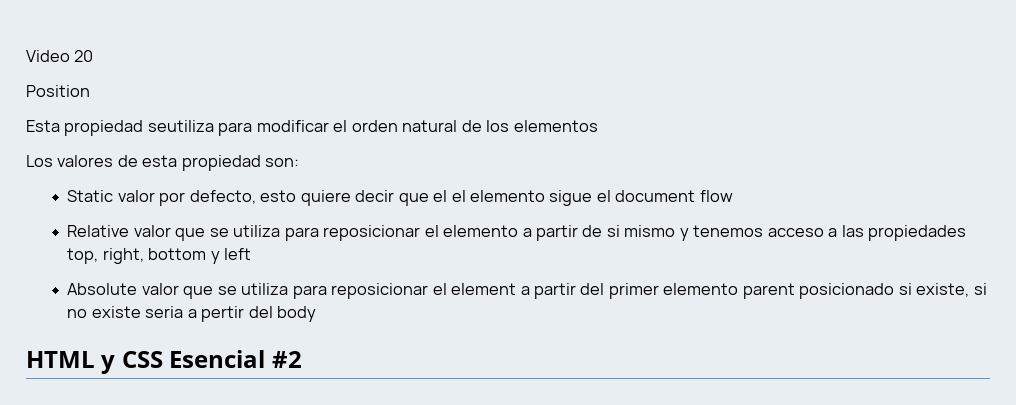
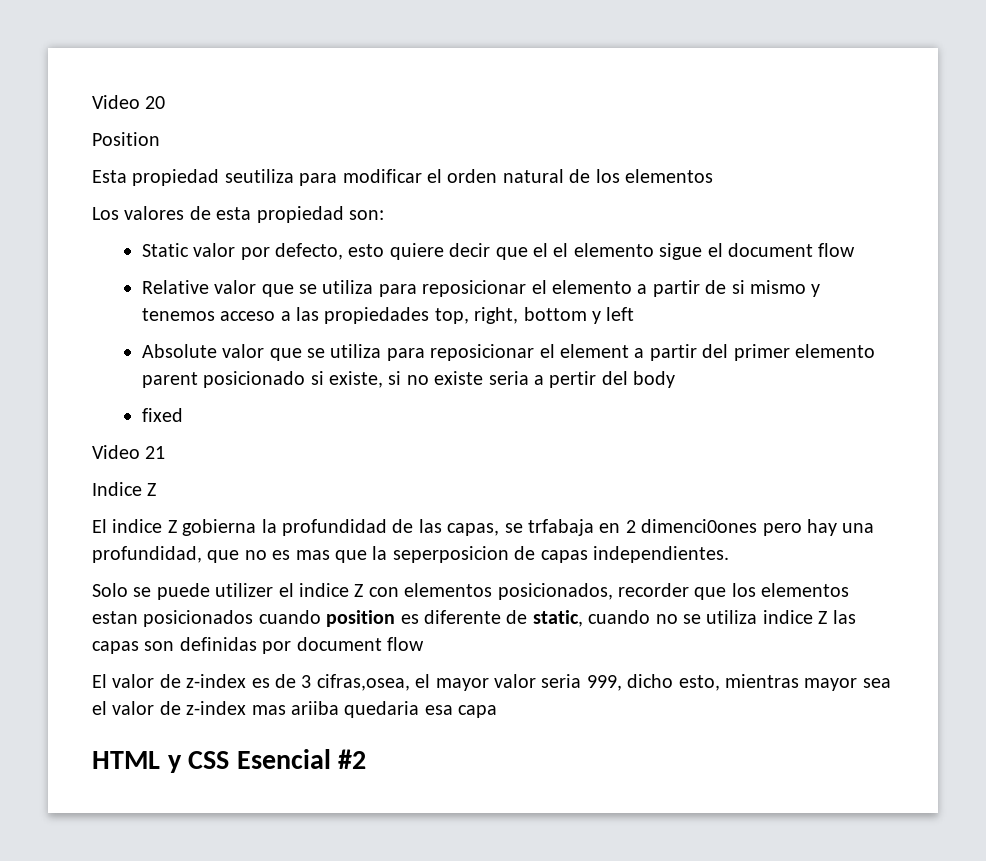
+ fixed
+ Video 21
+ Indice Z
+ El indice Z gobierna la profundidad de las capas, se trfabaja en 2 dimenci0ones pero hay una profundidad, que no es mas que la seperposicion de capas independientes.
+ Solo se puede utilizer el indice Z con elementos posicionados, recorder que los elementos estan posicionados cuando position es diferente de static, cuando no se utiliza indice Z las capas son definidas por document flow
+ El valor de z-index es de 3 cifras,osea, el mayor valor seria 999, dicho esto, mientras mayor sea el valor de z-index mas ariiba quedaria esa capa

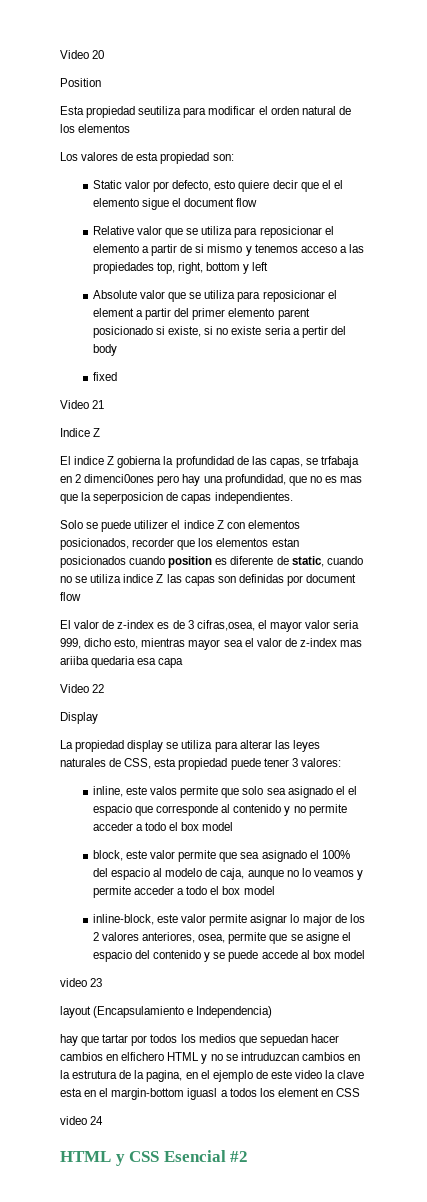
+ Video 22
+ Display
+ La propiedad display se utiliza para alterar las leyes naturales de CSS, esta propiedad puede tener 3 valores:
+ inline, este valos permite que solo sea asignado el el espacio que corresponde al contenido y no permite acceder a todo el box model
+ block, este valor permite que sea asignado el 100% del espacio al modelo de caja, aunque no lo veamos y permite acceder a todo el box model
+ inline-block, este valor permite asignar lo major de los 2 valores anteriores, osea, permite que se asigne el espacio del contenido y se puede accede al box model
+ video 23
+ layout (Encapsulamiento e Independencia)
+ hay que tartar por todos los medios que sepuedan hacer cambios en elfichero HTML y no se intruduzcan cambios en la estrutura de la pagina, en el ejemplo de este video la clave esta en el margin-bottom iguasl a todos los element en CSS
+ video 24

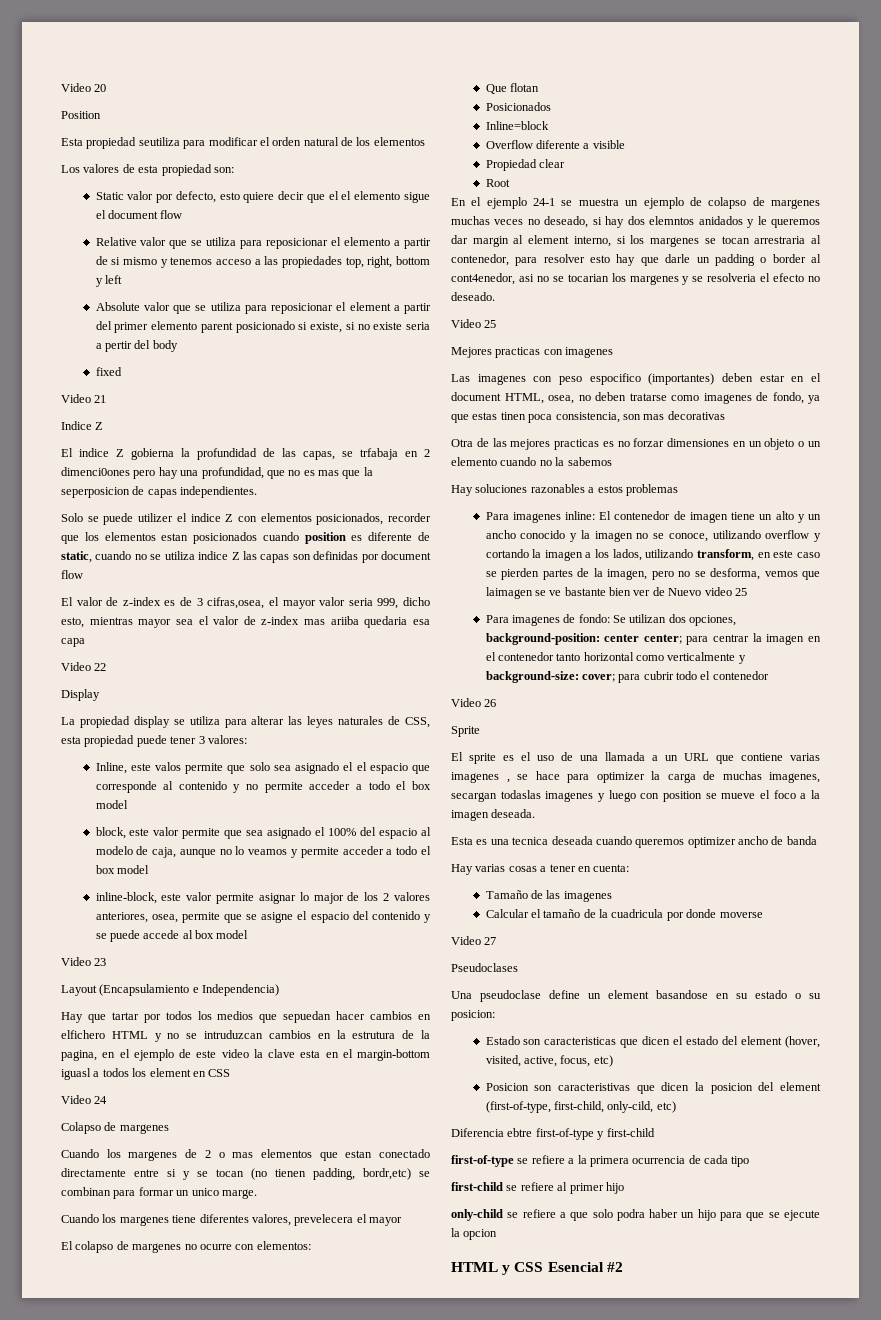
- inline, este valos permite que solo sea asignado el el espacio que corresponde al contenido y no permite acceder a todo el box model
+ Inline, este valos permite que solo sea asignado el el espacio que corresponde al contenido y no permite acceder a todo el box model
- video 23
+ Video 23
- layout (Encapsulamiento e Independencia)
+ Layout (Encapsulamiento e Independencia)
- hay que tartar por todos los medios que sepuedan hacer cambios en elfichero HTML y no se intruduzcan cambios en la estrutura de la pagina, en el ejemplo de este video la clave esta en el margin-bottom iguasl a todos los element en CSS
+ Hay que tartar por todos los medios que sepuedan hacer cambios en elfichero HTML y no se intruduzcan cambios en la estrutura de la pagina, en el ejemplo de este video la clave esta en el margin-bottom iguasl a todos los element en CSS
- video 24
+ Video 24
+ Colapso de margenes
+ Cuando los margenes de 2 o mas elementos que estan conectado directamente entre si y se tocan (no tienen padding, bordr,etc) se combinan para formar un unico marge.
+ Cuando los margenes tiene diferentes valores, prevelecera el mayor
+ El colapso de margenes no ocurre con elementos:
+ Que flotan
+ Posicionados
+ Inline=block
+ Overflow diferente a visible
+ Propiedad clear
+ Root
+ En el ejemplo 24-1 se muestra un ejemplo de colapso de margenes muchas veces no deseado, si hay dos elemntos anidados y le queremos dar margin al element interno, si los margenes se tocan arrestraria al contenedor, para resolver esto hay que darle un padding o border al cont4enedor, asi no se tocarian los margenes y se resolveria el efecto no deseado.
+ Video 25
+ Mejores practicas con imagenes
+ Las imagenes con peso espocifico (importantes) deben estar en el document HTML, osea, no deben tratarse como imagenes de fondo, ya que estas tinen poca consistencia, son mas decorativas
+ Otra de las mejores practicas es no forzar dimensiones en un objeto o un elemento cuando no la sabemos
+ Hay soluciones razonables a estos problemas
+ Para imagenes inline: El contenedor de imagen tiene un alto y un ancho conocido y la imagen no se conoce, utilizando overflow y cortando la imagen a los lados, utilizando transform, en este caso se pierden partes de la imagen, pero no se desforma, vemos que laimagen se ve bastante bien ver de Nuevo video 25
+ Para imagenes de fondo: Se utilizan dos opciones, background-position: center center; para centrar la imagen en el contenedor tanto horizontal como verticalmente y background-size: cover; para cubrir todo el contenedor
+ Video 26
+ Sprite
+ El sprite es el uso de una llamada a un URL que contiene varias imagenes , se hace para optimizer la carga de muchas imagenes, secargan todaslas imagenes y luego con position se mueve el foco a la imagen deseada.
+ Esta es una tecnica deseada cuando queremos optimizer ancho de banda
+ Hay varias cosas a tener en cuenta:
+ Tamaño de las imagenes
+ Calcular el tamaño de la cuadricula por donde moverse
+ Video 27
+ Pseudoclases
+ Una pseudoclase define un element basandose en su estado o su posicion:
+ Estado son caracteristicas que dicen el estado del element (hover, visited, active, focus, etc)
+ Posicion son caracteristivas que dicen la posicion del element (first-of-type, first-child, only-cild, etc)
+ Diferencia ebtre first-of-type y first-child
+ first-of-type se refiere a la primera ocurrencia de cada tipo
+ first-child se refiere al primer hijo
+ only-child se refiere a que solo podra haber un hijo para que se ejecute la opcion

